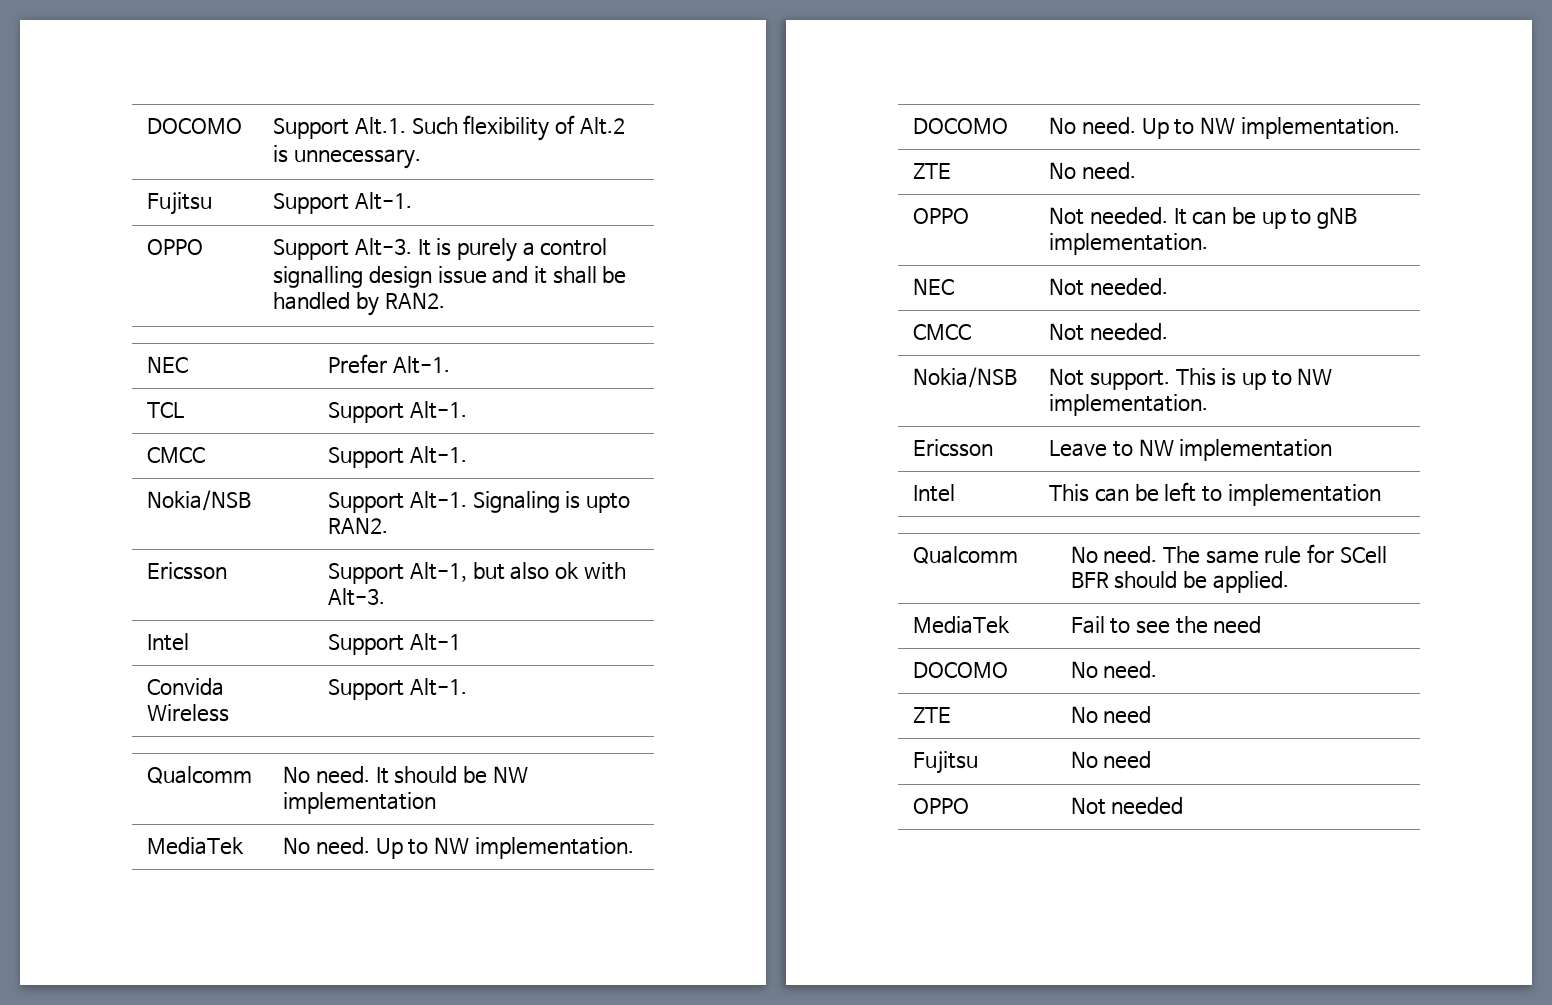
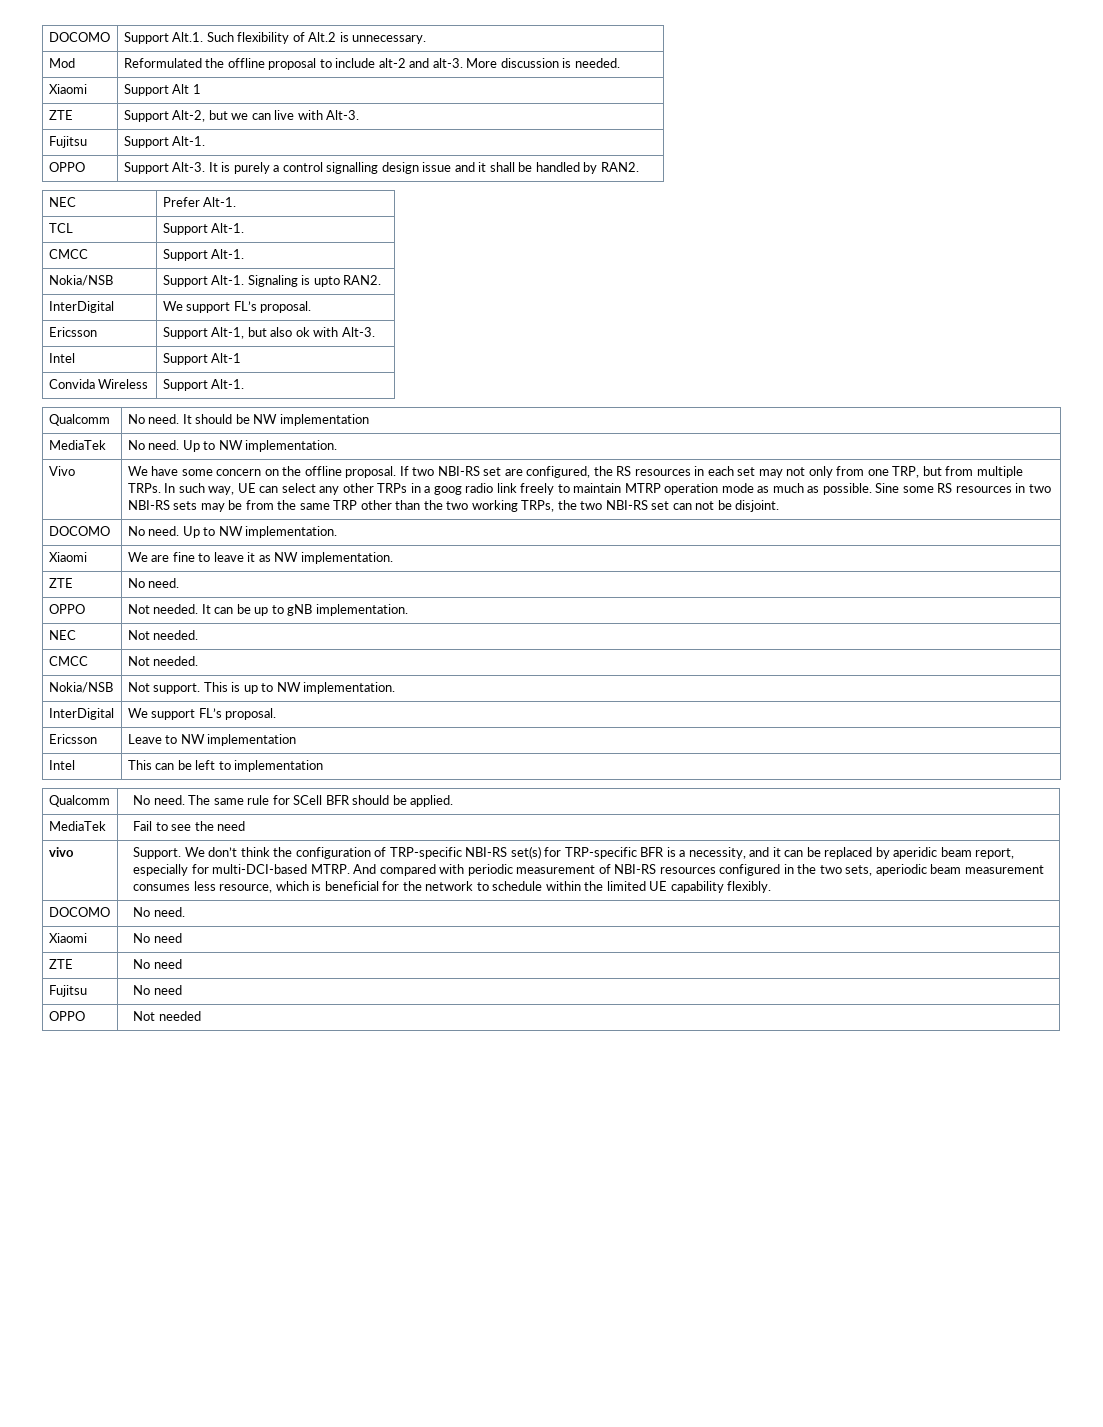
+ Mod | Reformulated the offline proposal to include alt-2 and alt-3. More discussion is needed.
+ Xiaomi | Support Alt 1
+ ZTE | Support Alt-2, but we can live with Alt-3.
  Nokia/NSB | Support Alt-1. Signaling is upto RAN2.
+ InterDigital | We support FL’s proposal.
+ Vivo | We have some concern on the offline proposal. If two NBI-RS set are configured, the RS resources in each set may not only from one TRP, but from multiple TRPs. In such way, UE can select any other TRPs in a goog radio link freely to maintain MTRP operation mode as much as possible. Sine some RS resources in two NBI-RS sets may be from the same TRP other than the two working TRPs, the two NBI-RS set can not be disjoint.
+ Xiaomi | We are fine to leave it as NW implementation.
  Nokia/NSB | Not support. This is up to NW implementation.
+ InterDigital | We support FL’s proposal.
  MediaTek | Fail to see the need
+ vivo | Support. We don’t think the configuration of TRP-specific NBI-RS set(s) for TRP-specific BFR is a necessity, and it can be replaced by aperidic beam report, especially for multi-DCI-based MTRP. And compared with periodic measurement of NBI-RS resources configured in the two sets, aperiodic beam measurement consumes less resource, which is beneficial for the network to schedule within the limited UE capability flexibly.
  DOCOMO | No need.
+ Xiaomi | No need

